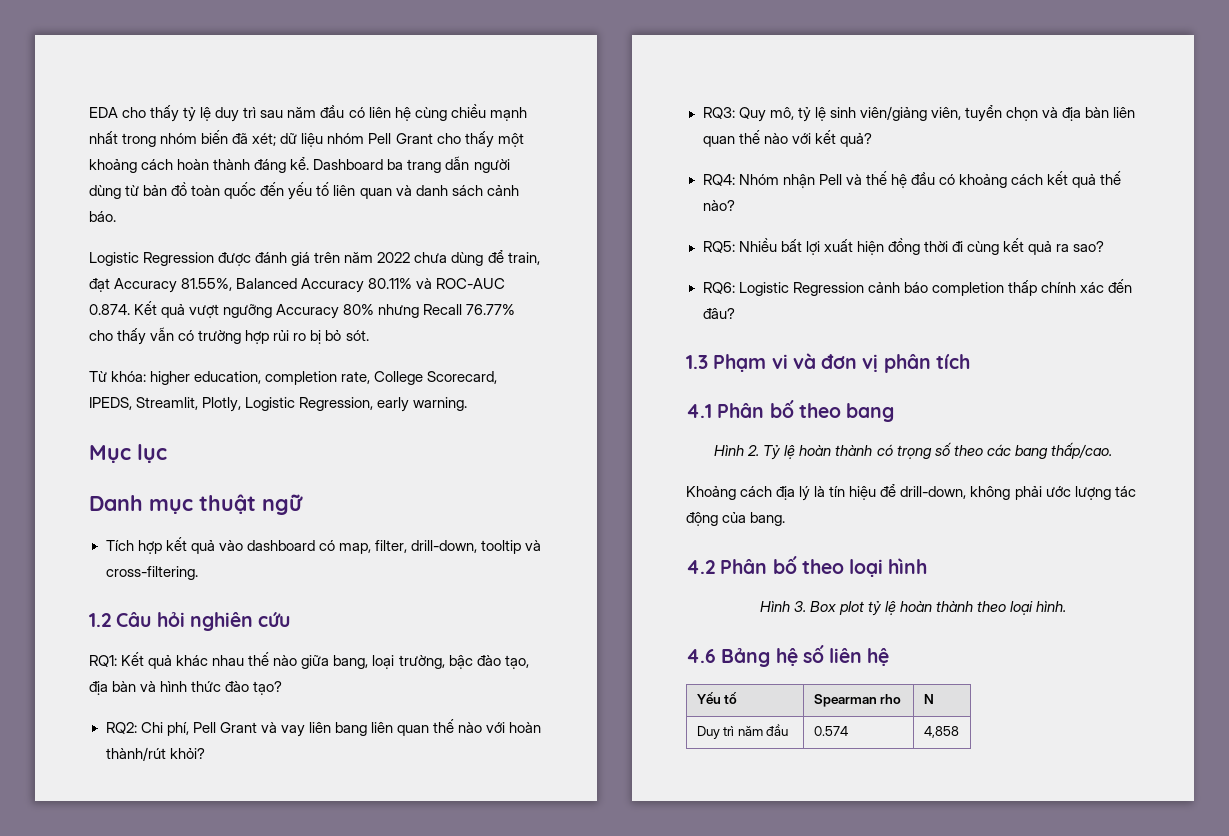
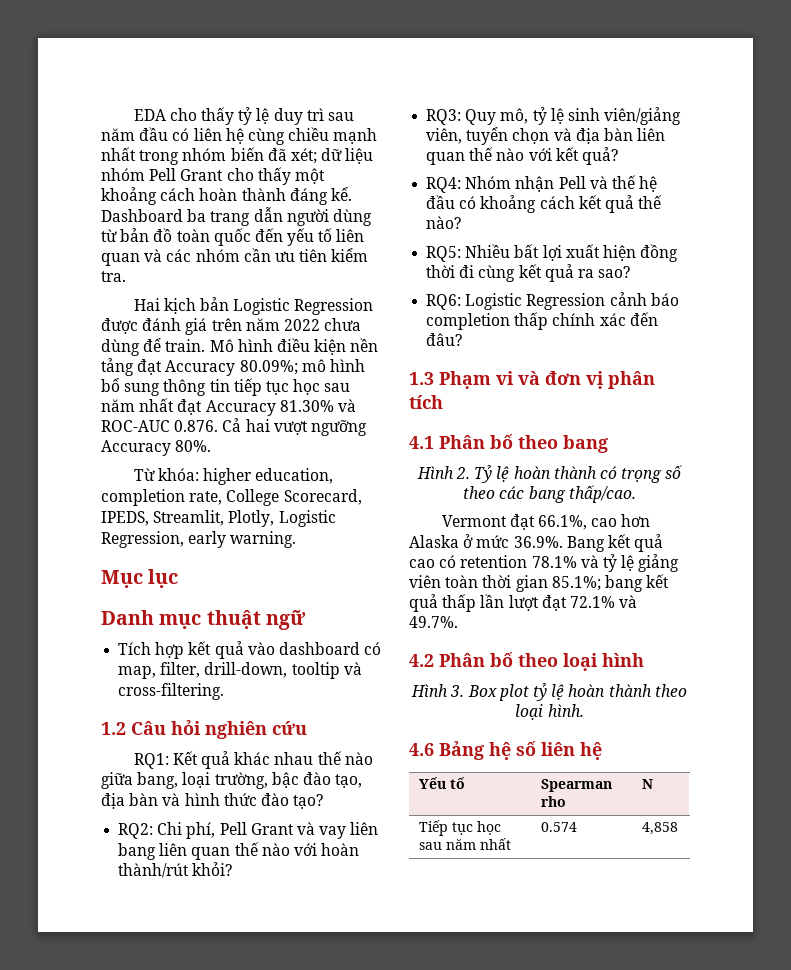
- Dashboard ba trang dẫn người dùng từ bản đồ toàn quốc đến yếu tố liên quan và danh sách cảnh báo.
- Logistic Regression được đánh giá trên năm 2022 chưa dùng để train, đạt Accuracy 81.55%, Balanced Accuracy 80.11% và ROC-AUC 0.874. Kết quả vượt ngưỡng Accuracy 80% nhưng Recall 76.77% cho thấy vẫn có trường hợp rủi ro bị bỏ sót.
+ Dashboard ba trang dẫn người dùng từ bản đồ toàn quốc đến yếu tố liên quan và các nhóm cần ưu tiên kiểm tra.
+ Hai kịch bản Logistic Regression được đánh giá trên năm 2022 chưa dùng để train. Mô hình điều kiện nền tảng đạt Accuracy 80.09%; mô hình bổ sung thông tin tiếp tục học sau năm nhất đạt Accuracy 81.30% và ROC-AUC 0.876. Cả hai vượt ngưỡng Accuracy 80%.
- Khoảng cách địa lý là tín hiệu để drill-down, không phải ước lượng tác động của bang.
+ Vermont đạt 66.1%, cao hơn Alaska ở mức 36.9%. Bang kết quả cao có retention 78.1% và tỷ lệ giảng viên toàn thời gian 85.1%; bang kết quả thấp lần lượt đạt 72.1% và 49.7%.
- Duy trì năm đầu | 0.574 | 4,858
+ Tiếp tục học sau năm nhất | 0.574 | 4,858

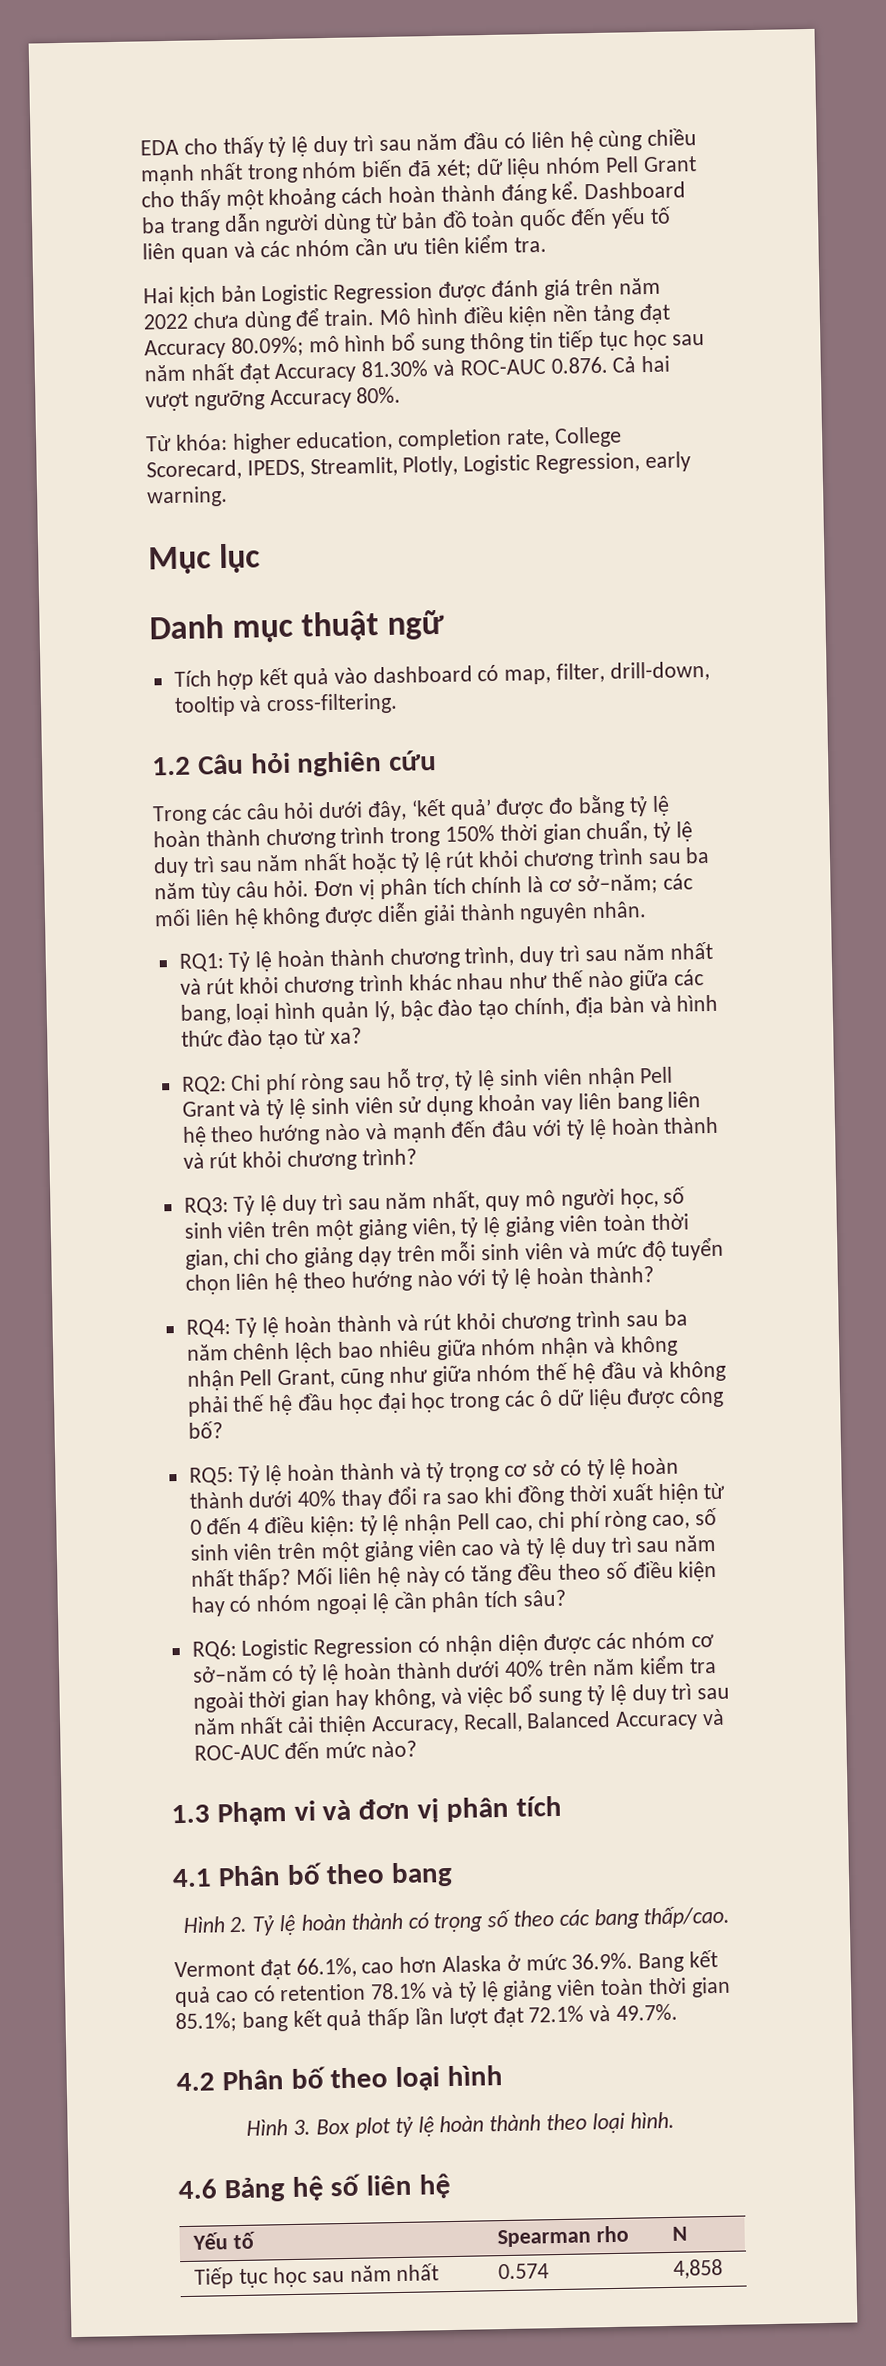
- RQ1: Kết quả khác nhau thế nào giữa bang, loại trường, bậc đào tạo, địa bàn và hình thức đào tạo?
+ Trong các câu hỏi dưới đây, ‘kết quả’ được đo bằng tỷ lệ hoàn thành chương trình trong 150% thời gian chuẩn, tỷ lệ duy trì sau năm nhất hoặc tỷ lệ rút khỏi chương trình sau ba năm tùy câu hỏi. Đơn vị phân tích chính là cơ sở–năm; các mối liên hệ không được diễn giải thành nguyên nhân.
+ RQ1: Tỷ lệ hoàn thành chương trình, duy trì sau năm nhất và rút khỏi chương trình khác nhau như thế nào giữa các bang, loại hình quản lý, bậc đào tạo chính, địa bàn và hình thức đào tạo từ xa?
- RQ2: Chi phí, Pell Grant và vay liên bang liên quan thế nào với hoàn thành/rút khỏi?
- RQ3: Quy mô, tỷ lệ sinh viên/giảng viên, tuyển chọn và địa bàn liên quan thế nào với kết quả?
- RQ4: Nhóm nhận Pell và thế hệ đầu có khoảng cách kết quả thế nào?
- RQ5: Nhiều bất lợi xuất hiện đồng thời đi cùng kết quả ra sao?
- RQ6: Logistic Regression cảnh báo completion thấp chính xác đến đâu?
+ RQ2: Chi phí ròng sau hỗ trợ, tỷ lệ sinh viên nhận Pell Grant và tỷ lệ sinh viên sử dụng khoản vay liên bang liên hệ theo hướng nào và mạnh đến đâu với tỷ lệ hoàn thành và rút khỏi chương trình?
+ RQ3: Tỷ lệ duy trì sau năm nhất, quy mô người học, số sinh viên trên một giảng viên, tỷ lệ giảng viên toàn thời gian, chi cho giảng dạy trên mỗi sinh viên và mức độ tuyển chọn liên hệ theo hướng nào với tỷ lệ hoàn thành?
+ RQ4: Tỷ lệ hoàn thành và rút khỏi chương trình sau ba năm chênh lệch bao nhiêu giữa nhóm nhận và không nhận Pell Grant, cũng như giữa nhóm thế hệ đầu và không phải thế hệ đầu học đại học trong các ô dữ liệu được công bố?
+ RQ5: Tỷ lệ hoàn thành và tỷ trọng cơ sở có tỷ lệ hoàn thành dưới 40% thay đổi ra sao khi đồng thời xuất hiện từ 0 đến 4 điều kiện: tỷ lệ nhận Pell cao, chi phí ròng cao, số sinh viên trên một giảng viên cao và tỷ lệ duy trì sau năm nhất thấp? Mối liên hệ này có tăng đều theo số điều kiện hay có nhóm ngoại lệ cần phân tích sâu?
+ RQ6: Logistic Regression có nhận diện được các nhóm cơ sở–năm có tỷ lệ hoàn thành dưới 40% trên năm kiểm tra ngoài thời gian hay không, và việc bổ sung tỷ lệ duy trì sau năm nhất cải thiện Accuracy, Recall, Balanced Accuracy và ROC-AUC đến mức nào?

